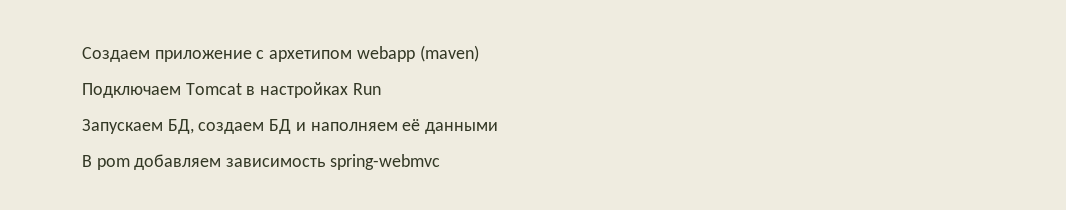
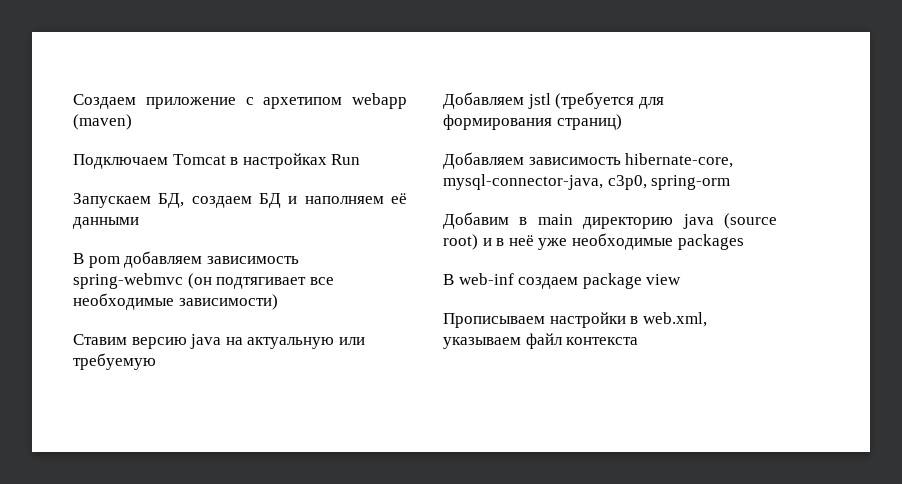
- В pom добавляем зависимость spring-webmvc
+ В pom добавляем зависимость spring-webmvc (он подтягивает все необходимые зависимости)
+ Ставим версию java на актуальную или требуемую
+ Добавляем jstl (требуется для формирования страниц)
+ Добавляем зависимость hibernate-core, mysql-connector-java, c3p0, spring-orm
+ Добавим в main директорию java (source root) и в неё уже необходимые packages
+ В web-inf создаем package view
+ Прописываем настройки в web.xml, указываем файл контекста

